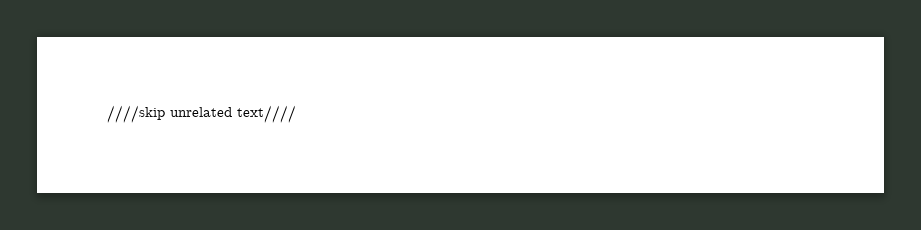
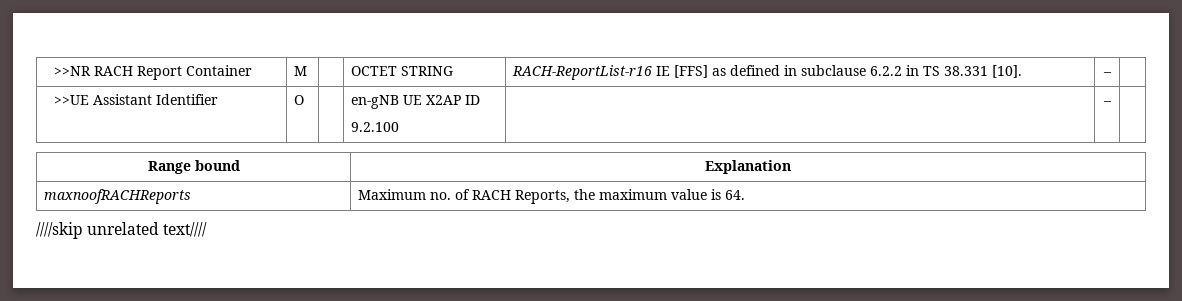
+ >>NR RACH Report Container | M | | OCTET STRING | RACH-ReportList-r16 IE [FFS] as defined in subclause 6.2.2 in TS 38.331 [10]. | – |
+ >>UE Assistant Identifier | O | | en-gNB UE X2AP ID
+ 9.2.100 | | – |
+ Range bound | Explanation
+ maxnoofRACHReports | Maximum no. of RACH Reports, the maximum value is 64.

